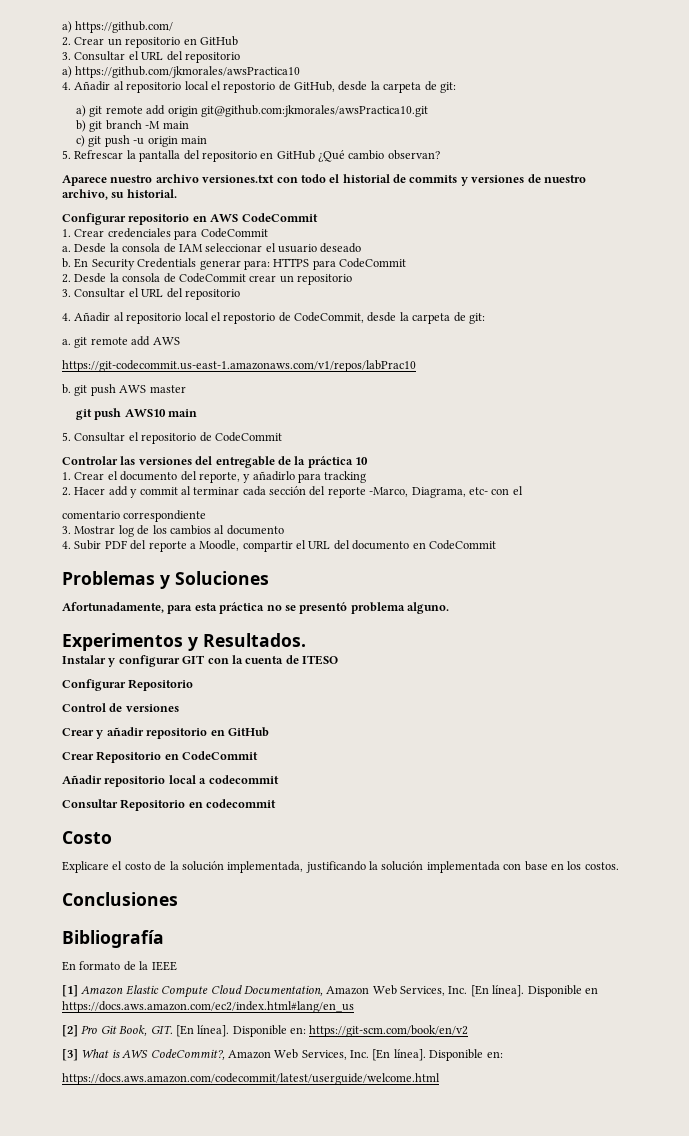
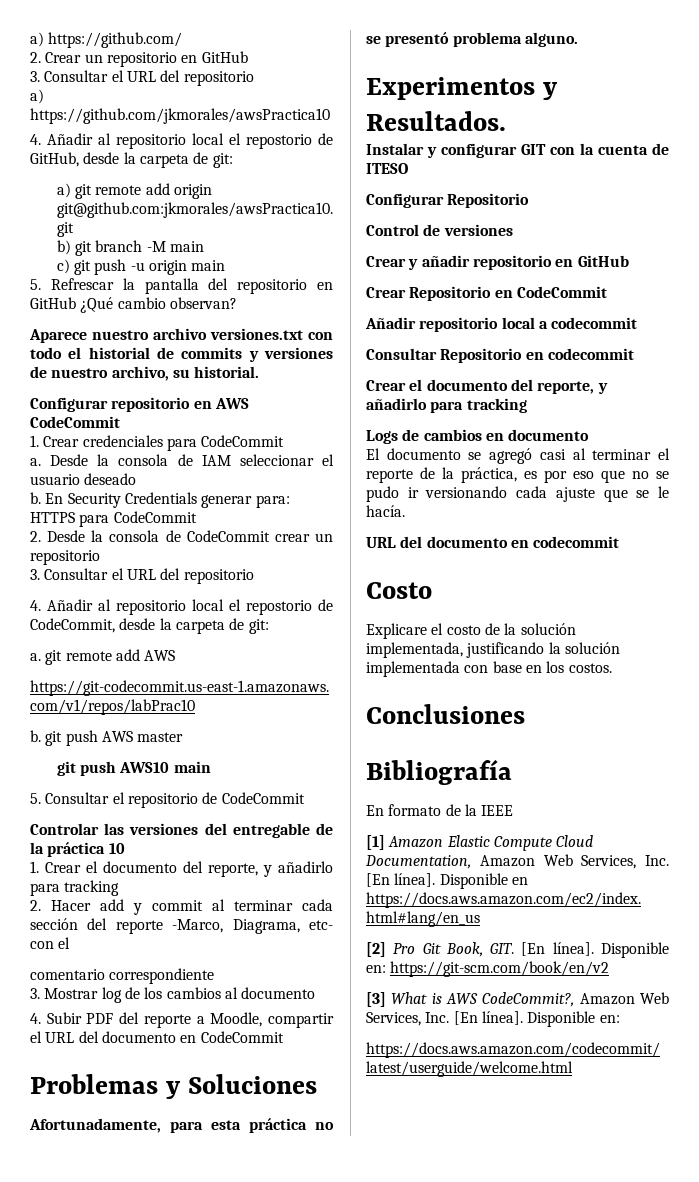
  Consultar Repositorio en codecommit
+ Crear el documento del reporte, y añadirlo para tracking
+ Logs de cambios en documento
+ El documento se agregó casi al terminar el reporte de la práctica, es por eso que no se pudo ir versionando cada ajuste que se le hacía.
+ URL del documento en codecommit

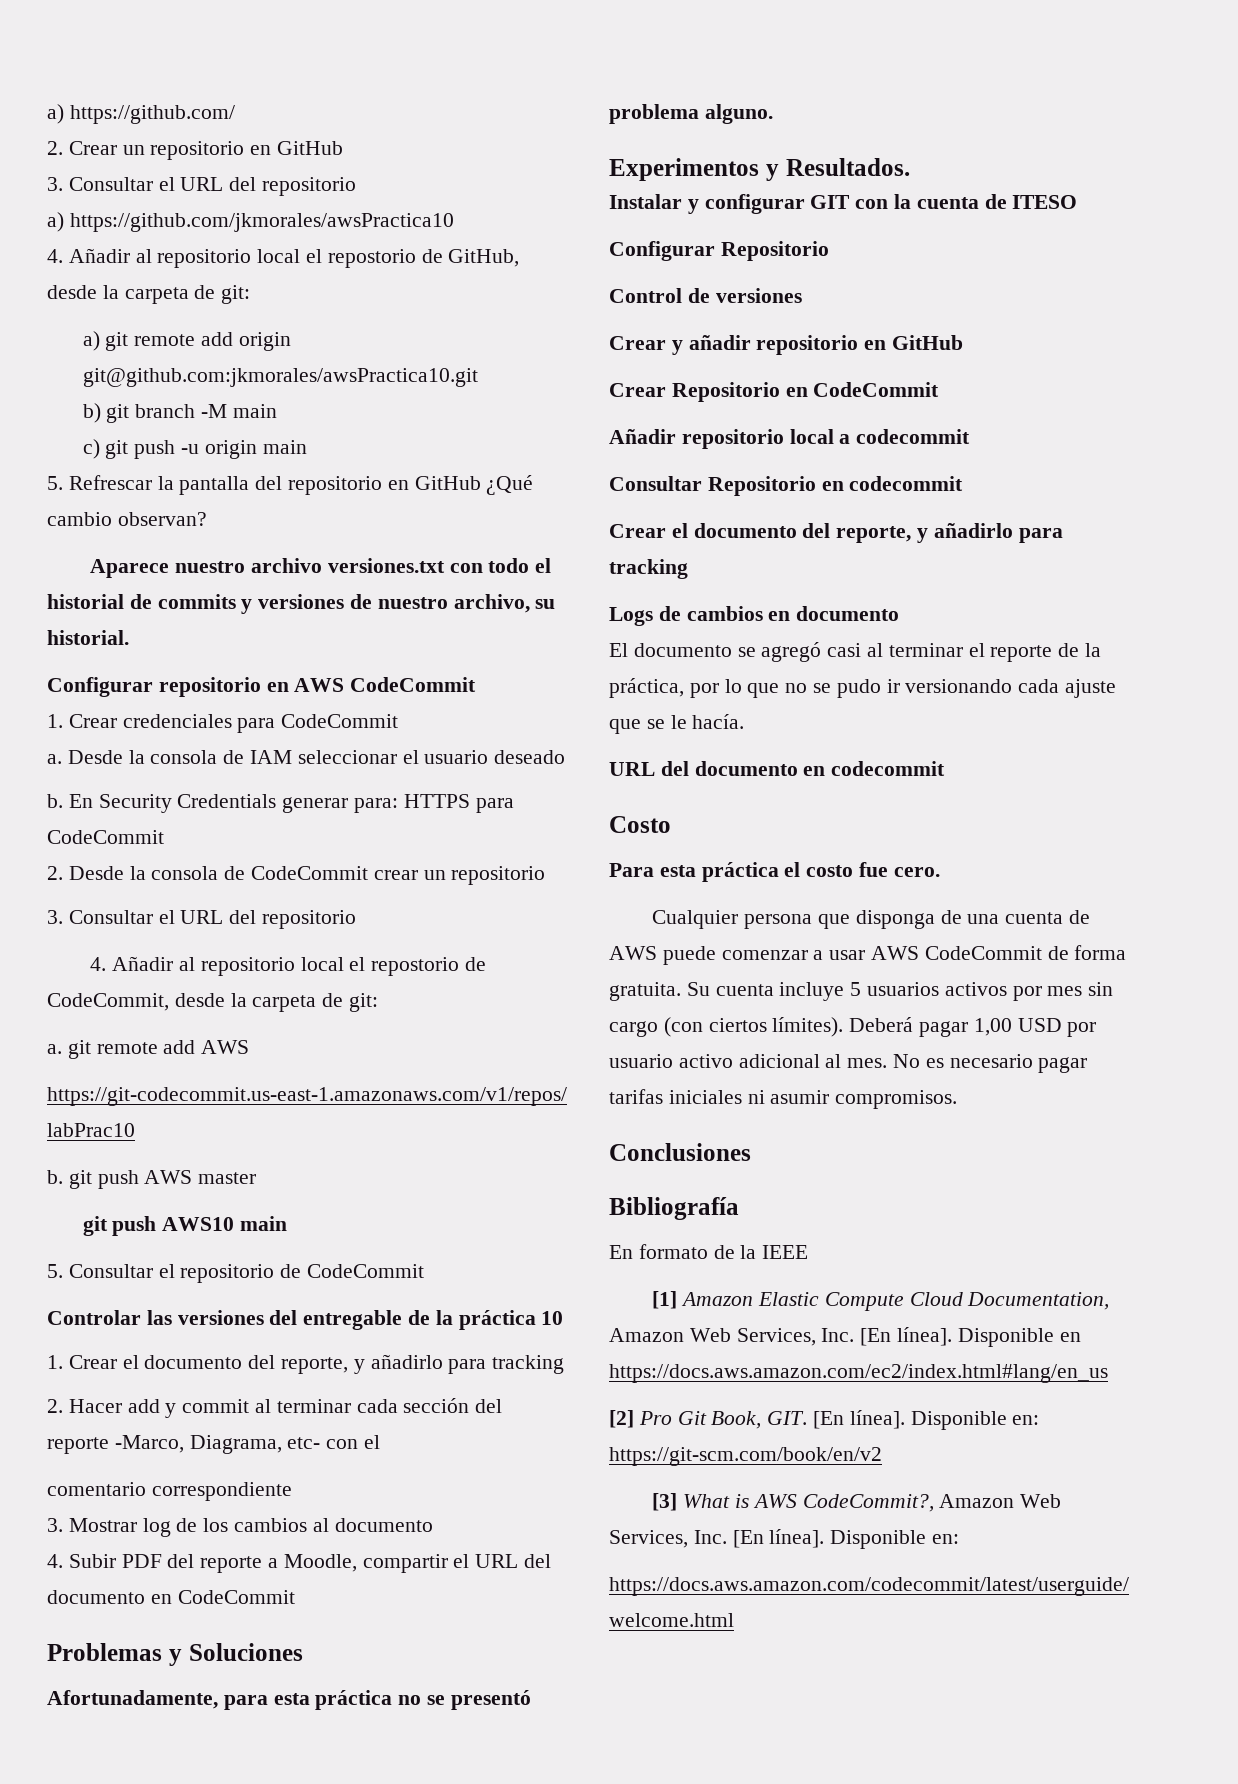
- El documento se agregó casi al terminar el reporte de la práctica, es por eso que no se pudo ir versionando cada ajuste que se le hacía.
+ El documento se agregó casi al terminar el reporte de la práctica, por lo que no se pudo ir versionando cada ajuste que se le hacía.
- Explicare el costo de la solución implementada, justificando la solución implementada con base en los costos.
+ Para esta práctica el costo fue cero.
+ Cualquier persona que disponga de una cuenta de AWS puede comenzar a usar AWS CodeCommit de forma gratuita. Su cuenta incluye 5 usuarios activos por mes sin cargo (con ciertos límites). Deberá pagar 1,00 USD por usuario activo adicional al mes. No es necesario pagar tarifas iniciales ni asumir compromisos.

